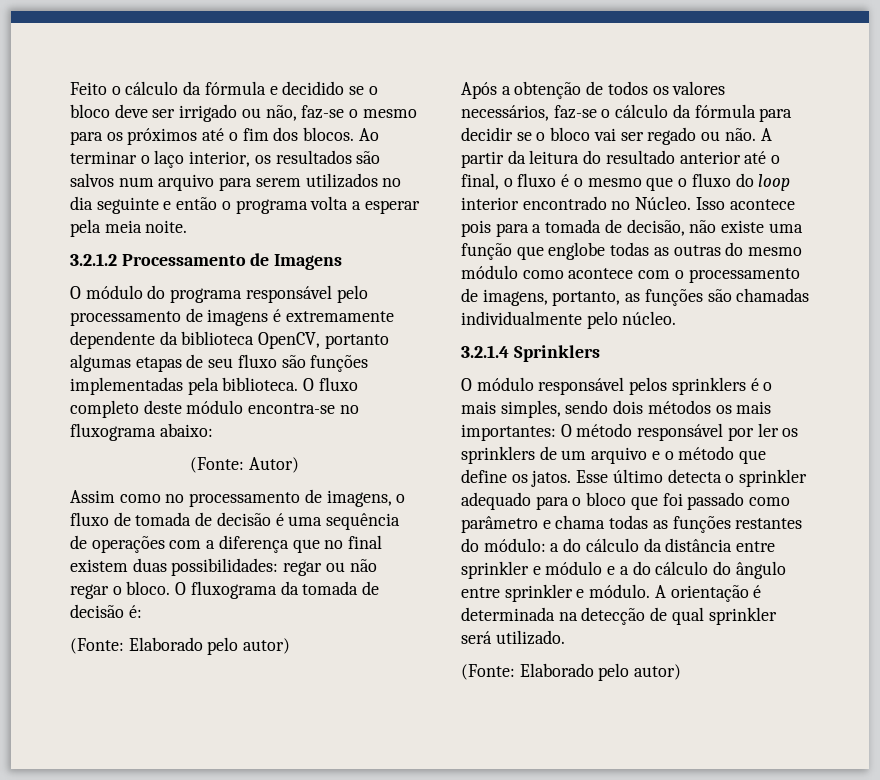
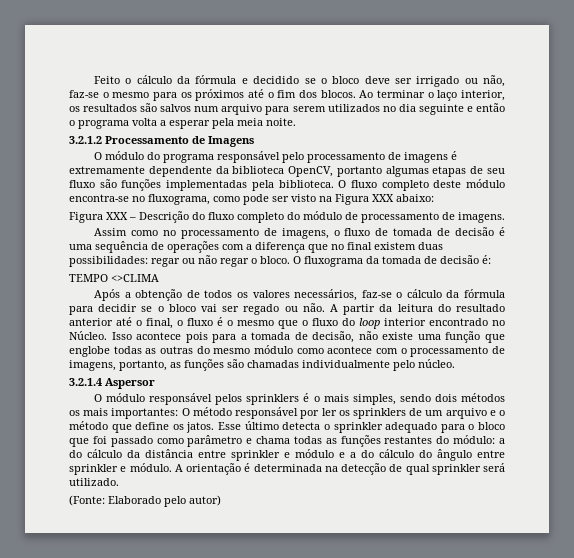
- O fluxo completo deste módulo encontra-se no fluxograma abaixo:
- (Fonte: Autor)
+ O fluxo completo deste módulo encontra-se no fluxograma, como pode ser visto na Figura XXX abaixo:
+ Figura XXX – Descrição do fluxo completo do módulo de processamento de imagens.
  O fluxograma da tomada de decisão é:
- (Fonte: Elaborado pelo autor)
+ TEMPO <>CLIMA
- 3.2.1.4 Sprinklers
+ 3.2.1.4 Aspersor

